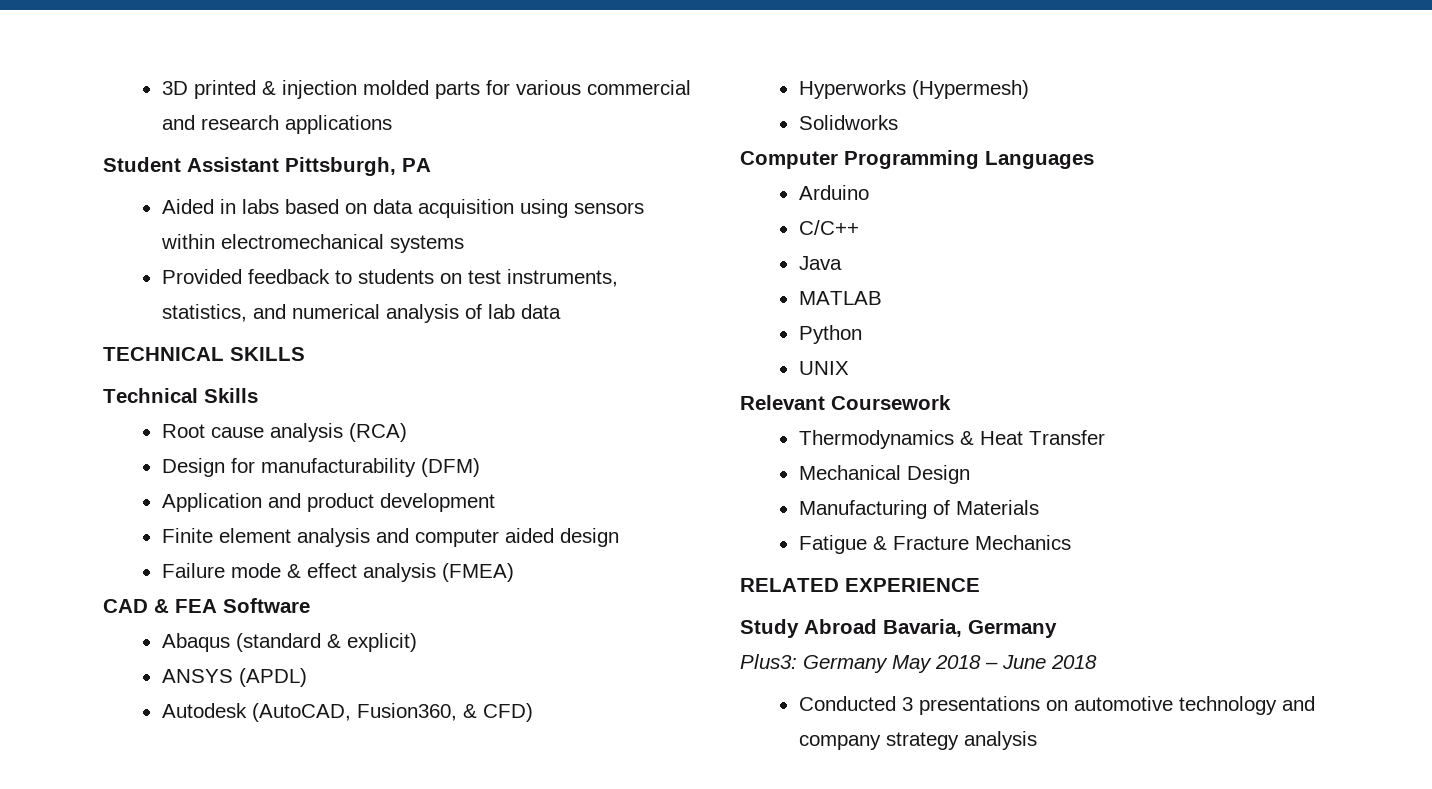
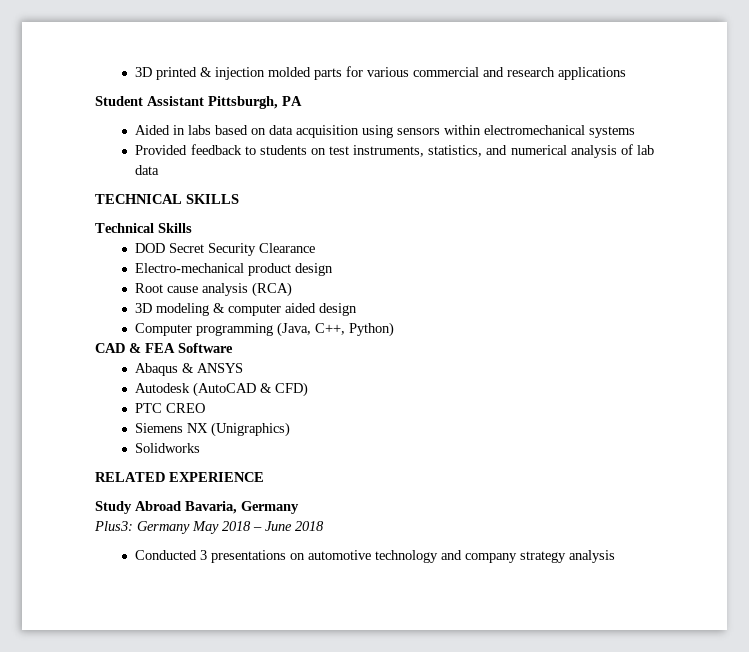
+ DOD Secret Security Clearance
+ Electro-mechanical product design
  Root cause analysis (RCA)
- Design for manufacturability (DFM)
- Application and product development
- Finite element analysis and computer aided design
- Failure mode & effect analysis (FMEA)
+ 3D modeling & computer aided design
+ Computer programming (Java, C++, Python)
- Abaqus (standard & explicit)
- ANSYS (APDL)
+ Abaqus & ANSYS
- Autodesk (AutoCAD, Fusion360, & CFD)
+ Autodesk (AutoCAD & CFD)
- Hyperworks (Hypermesh)
+ PTC CREO
+ Siemens NX (Unigraphics)
  Solidworks
- Computer Programming Languages
- Arduino
- C/C++
- Java
- MATLAB
- Python
- UNIX
- Relevant Coursework
- Thermodynamics & Heat Transfer
- Mechanical Design
- Manufacturing of Materials
- Fatigue & Fracture Mechanics

